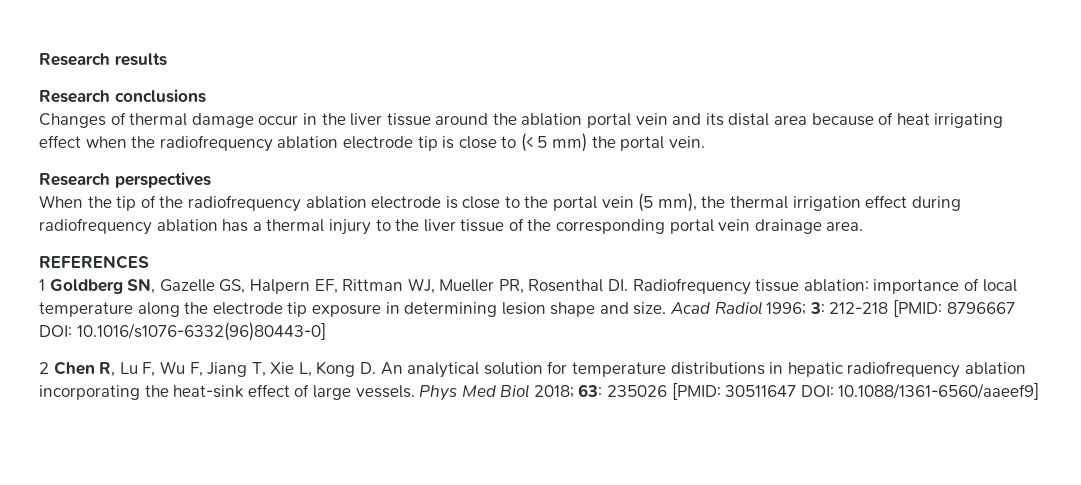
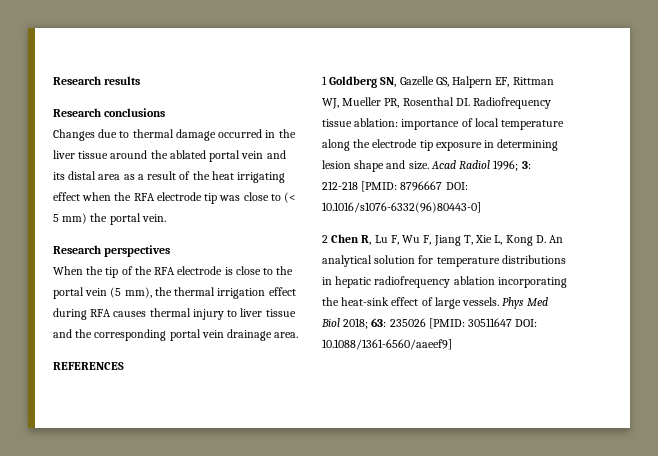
- Changes of thermal damage occur in the liver tissue around the ablation portal vein and its distal area because of heat irrigating effect when the radiofrequency ablation electrode tip is close to (< 5 mm) the portal vein.
+ Changes due to thermal damage occurred in the liver tissue around the ablated portal vein and its distal area as a result of the heat irrigating effect when the RFA electrode tip was close to (< 5 mm) the portal vein.
- When the tip of the radiofrequency ablation electrode is close to the portal vein (5 mm), the thermal irrigation effect during radiofrequency ablation has a thermal injury to the liver tissue of the corresponding portal vein drainage area.
+ When the tip of the RFA electrode is close to the portal vein (5 mm), the thermal irrigation effect during RFA causes thermal injury to liver tissue and the corresponding portal vein drainage area.

